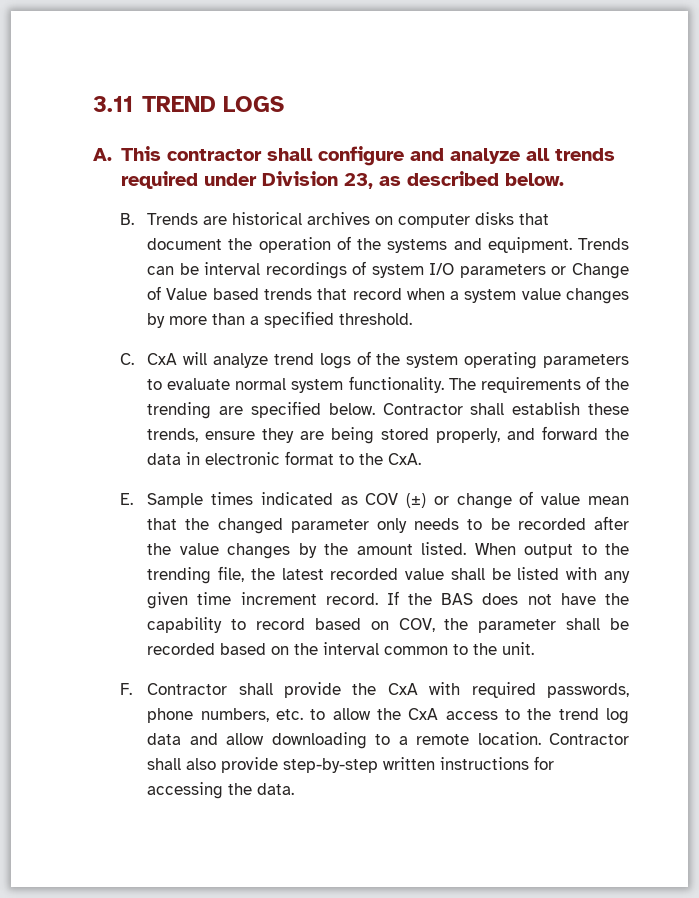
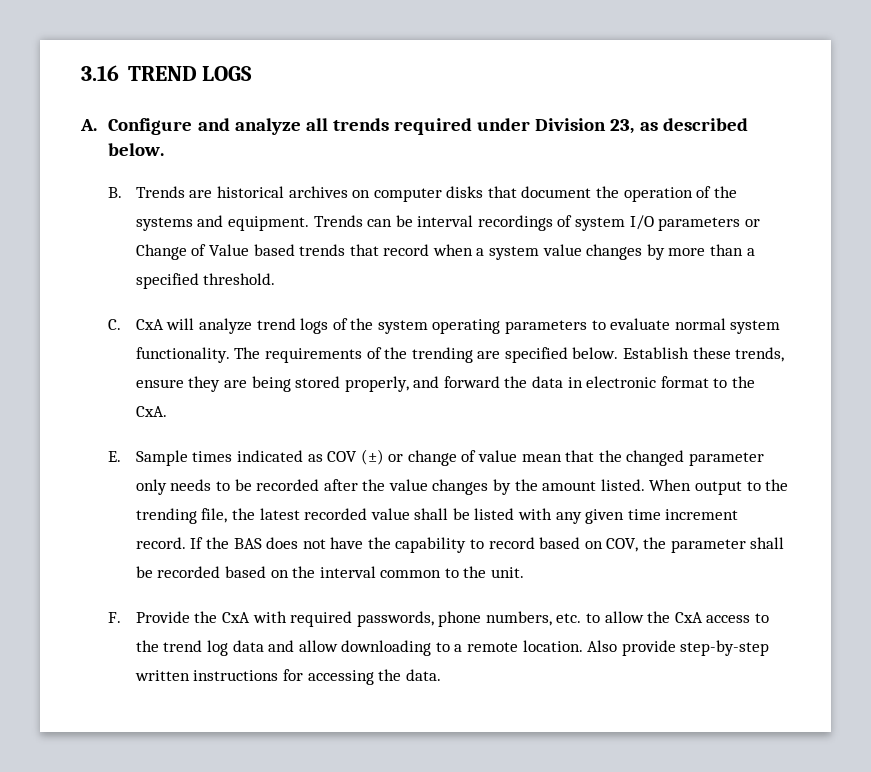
- 3.11 TREND LOGS
+ 3.16 TREND LOGS
- A. This contractor shall configure and analyze all trends required under Division 23, as described below.
+ A. Configure and analyze all trends required under Division 23, as described below.
- Contractor shall establish these trends, ensure they are being stored properly, and forward the data in electronic format to the CxA.
+ Establish these trends, ensure they are being stored properly, and forward the data in electronic format to the CxA.
- F. Contractor shall provide the CxA with required passwords, phone numbers, etc. to allow the CxA access to the trend log data and allow downloading to a remote location.
+ F. Provide the CxA with required passwords, phone numbers, etc. to allow the CxA access to the trend log data and allow downloading to a remote location.
- Contractor shall also provide step-by-step written instructions for accessing the data.
+ Also provide step-by-step written instructions for accessing the data.

